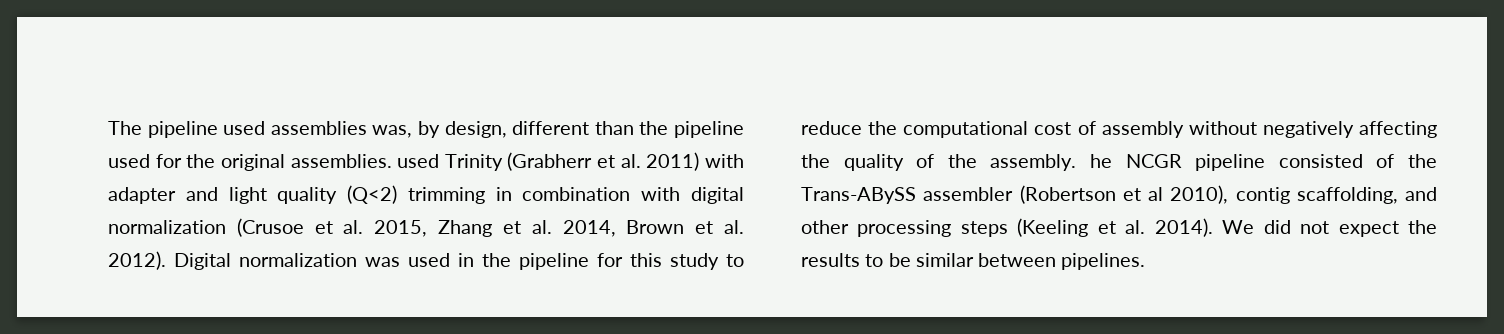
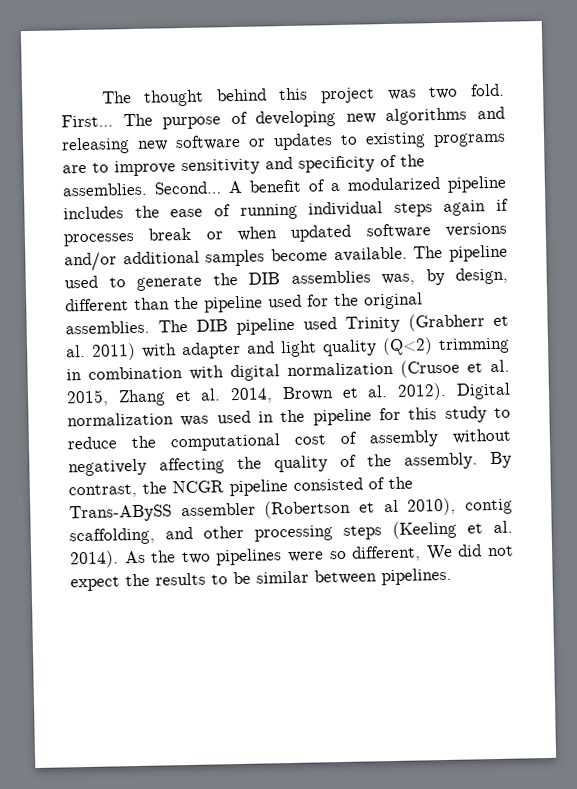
- The pipeline used assemblies was, by design, different than the pipeline used for the original assemblies. used Trinity (Grabherr et al. 2011) with adapter and light quality (Q<2) trimming in combination with digital normalization (Crusoe et al. 2015, Zhang et al. 2014, Brown et al. 2012).
+ The thought behind this project was two fold. First… The purpose of developing new algorithms and releasing new software or updates to existing programs are to improve sensitivity and specificity of the assemblies. Second… A benefit of a modularized pipeline includes the ease of running individual steps again if processes break or when updated software versions and/or additional samples become available. The pipeline used to generate the DIB assemblies was, by design, different than the pipeline used for the original assemblies. The DIB pipeline used Trinity (Grabherr et al. 2011) with adapter and light quality (Q<2) trimming in combination with digital normalization (Crusoe et al. 2015, Zhang et al. 2014, Brown et al. 2012).
- Digital normalization was used in the pipeline for this study to reduce the computational cost of assembly without negatively affecting the quality of the assembly. he NCGR pipeline consisted of the Trans-ABySS assembler (Robertson et al 2010), contig scaffolding, and other processing steps (Keeling et al. 2014).
+ Digital normalization was used in the pipeline for this study to reduce the computational cost of assembly without negatively affecting the quality of the assembly. By contrast, the NCGR pipeline consisted of the Trans-ABySS assembler (Robertson et al 2010), contig scaffolding, and other processing steps (Keeling et al. 2014).
- We did not expect the results to be similar between pipelines.
+ As the two pipelines were so different, We did not expect the results to be similar between pipelines.

